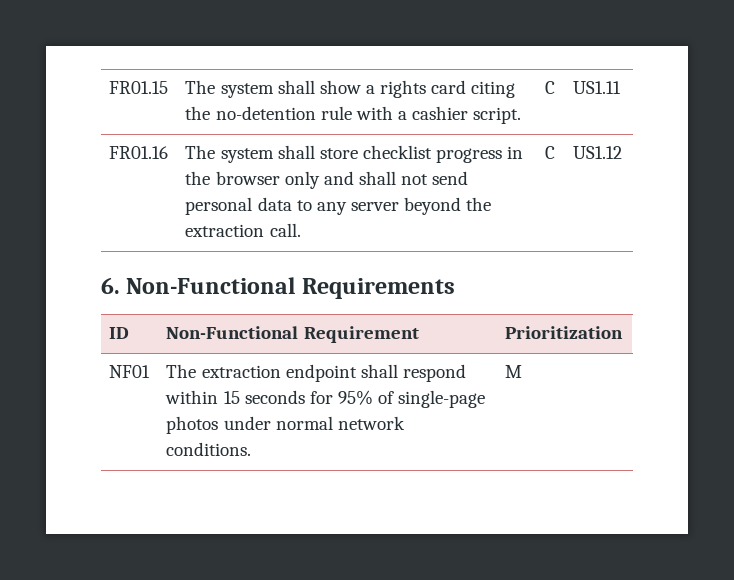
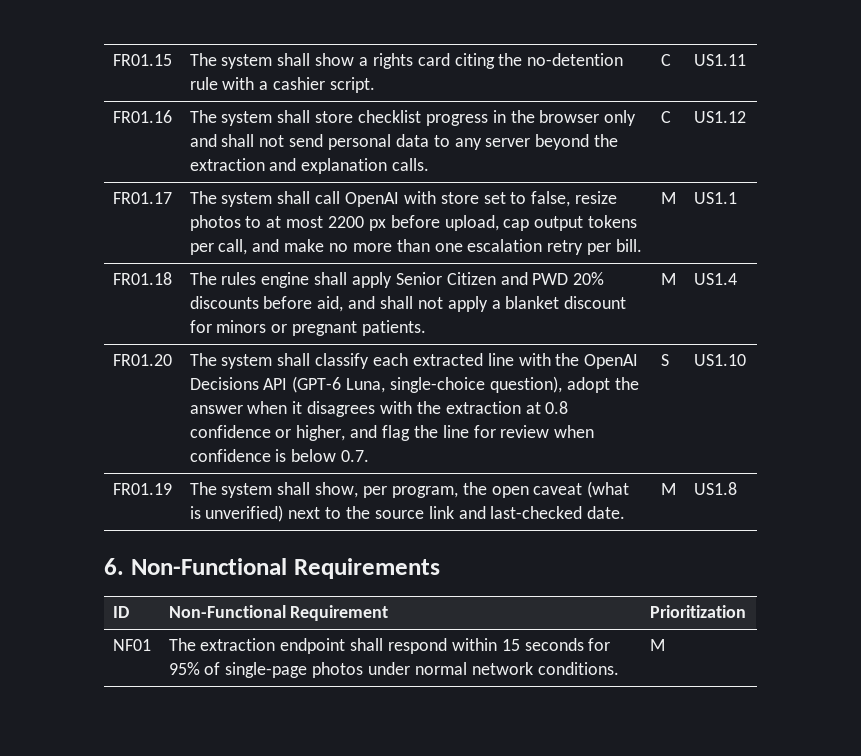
- FR01.16 | The system shall store checklist progress in the browser only and shall not send personal data to any server beyond the extraction call. | C | US1.12
+ FR01.16 | The system shall store checklist progress in the browser only and shall not send personal data to any server beyond the extraction and explanation calls. | C | US1.12
+ FR01.17 | The system shall call OpenAI with store set to false, resize photos to at most 2200 px before upload, cap output tokens per call, and make no more than one escalation retry per bill. | M | US1.1
+ FR01.18 | The rules engine shall apply Senior Citizen and PWD 20% discounts before aid, and shall not apply a blanket discount for minors or pregnant patients. | M | US1.4
+ FR01.20 | The system shall classify each extracted line with the OpenAI Decisions API (GPT-6 Luna, single-choice question), adopt the answer when it disagrees with the extraction at 0.8 confidence or higher, and flag the line for review when confidence is below 0.7. | S | US1.10
+ FR01.19 | The system shall show, per program, the open caveat (what is unverified) next to the source link and last-checked date. | M | US1.8

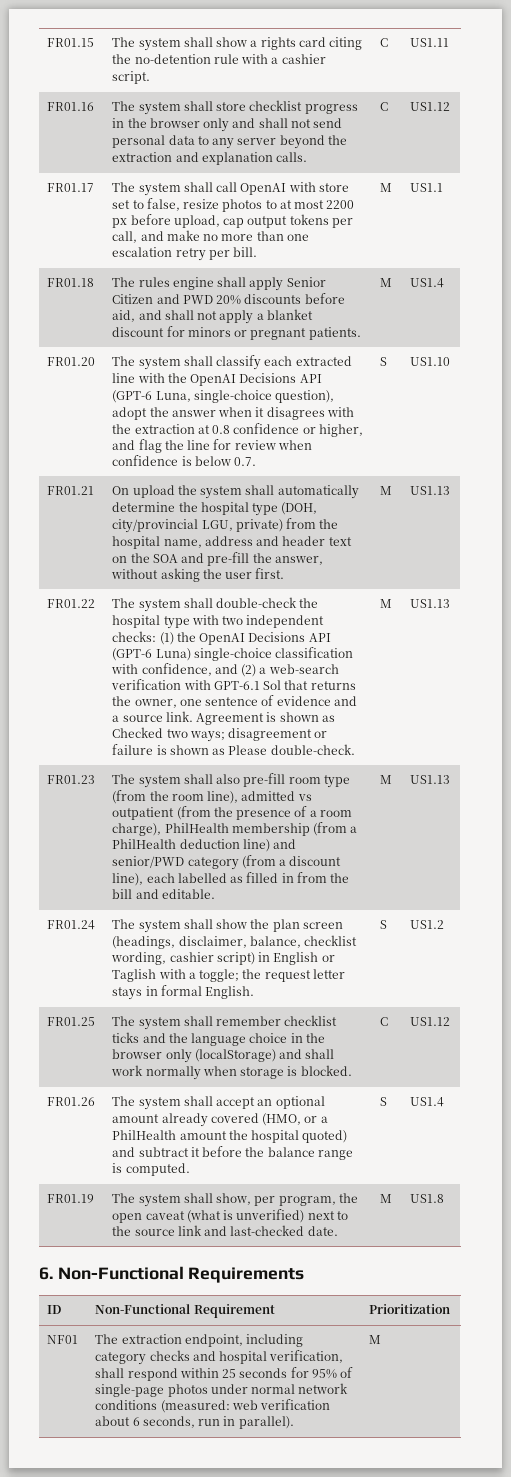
+ FR01.21 | On upload the system shall automatically determine the hospital type (DOH, city/provincial LGU, private) from the hospital name, address and header text on the SOA and pre-fill the answer, without asking the user first. | M | US1.13
+ FR01.22 | The system shall double-check the hospital type with two independent checks: (1) the OpenAI Decisions API (GPT-6 Luna) single-choice classification with confidence, and (2) a web-search verification with GPT-6.1 Sol that returns the owner, one sentence of evidence and a source link. Agreement is shown as Checked two ways; disagreement or failure is shown as Please double-check. | M | US1.13
+ FR01.23 | The system shall also pre-fill room type (from the room line), admitted vs outpatient (from the presence of a room charge), PhilHealth membership (from a PhilHealth deduction line) and senior/PWD category (from a discount line), each labelled as filled in from the bill and editable. | M | US1.13
+ FR01.24 | The system shall show the plan screen (headings, disclaimer, balance, checklist wording, cashier script) in English or Taglish with a toggle; the request letter stays in formal English. | S | US1.2
+ FR01.25 | The system shall remember checklist ticks and the language choice in the browser only (localStorage) and shall work normally when storage is blocked. | C | US1.12
+ FR01.26 | The system shall accept an optional amount already covered (HMO, or a PhilHealth amount the hospital quoted) and subtract it before the balance range is computed. | S | US1.4
- NF01 | The extraction endpoint shall respond within 15 seconds for 95% of single-page photos under normal network conditions. | M
+ NF01 | The extraction endpoint, including category checks and hospital verification, shall respond within 25 seconds for 95% of single-page photos under normal network conditions (measured: web verification about 6 seconds, run in parallel). | M

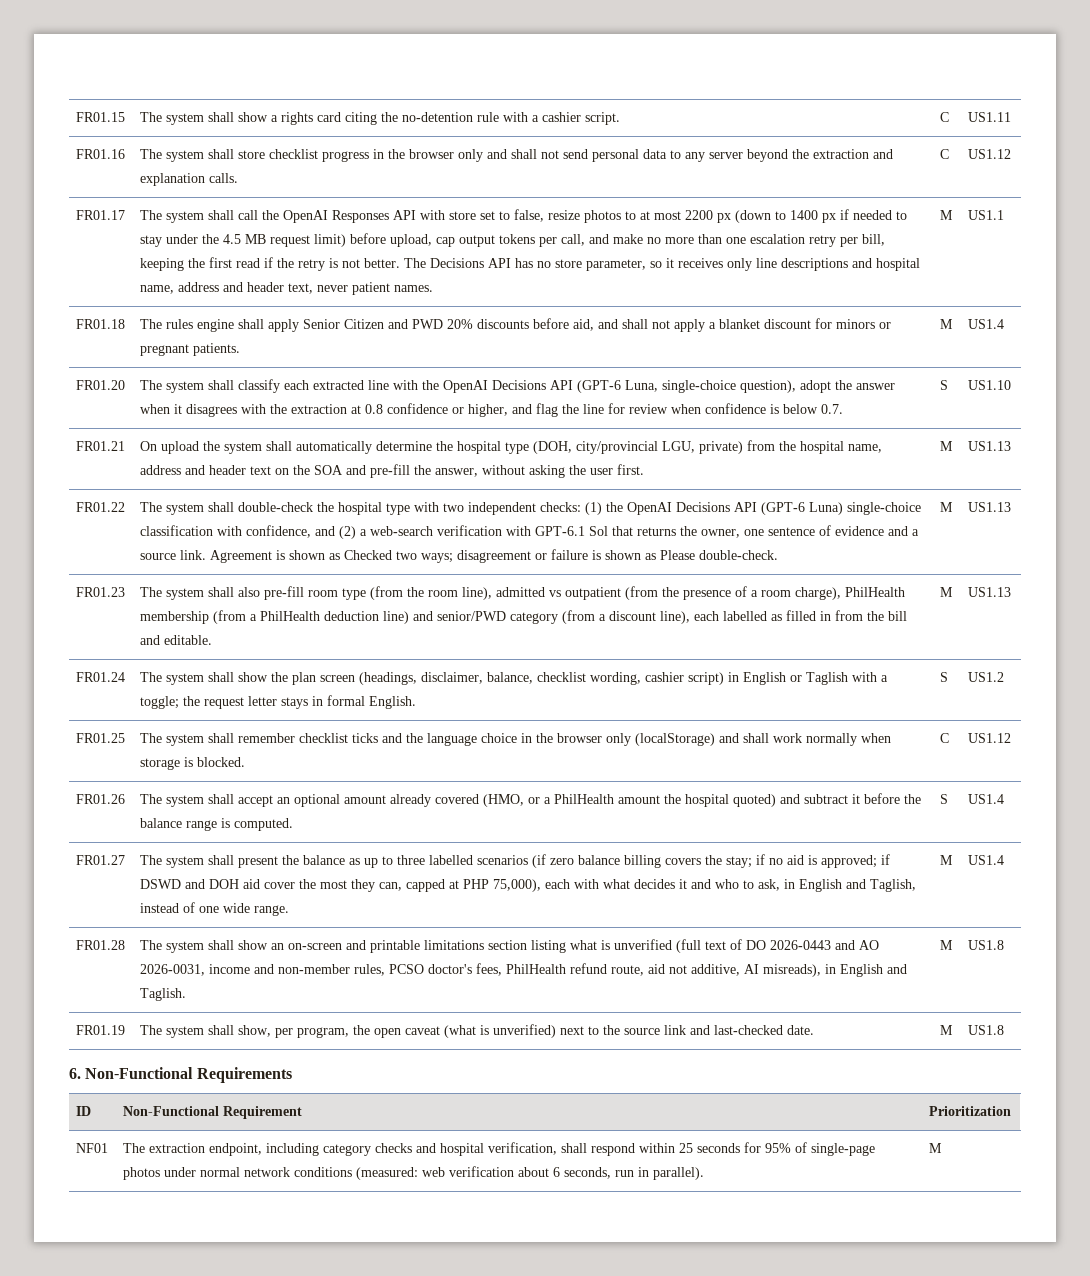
- The system shall call OpenAI with store set to false, resize photos to at most 2200 px before upload, cap output tokens per call, and make no more than one escalation retry per bill.
+ The system shall call the OpenAI Responses API with store set to false, resize photos to at most 2200 px (down to 1400 px if needed to stay under the 4.5 MB request limit) before upload, cap output tokens per call, and make no more than one escalation retry per bill, keeping the first read if the retry is not better. The Decisions API has no store parameter, so it receives only line descriptions and hospital name, address and header text, never patient names.
+ FR01.27 | The system shall present the balance as up to three labelled scenarios (if zero balance billing covers the stay; if no aid is approved; if DSWD and DOH aid cover the most they can, capped at PHP 75,000), each with what decides it and who to ask, in English and Taglish, instead of one wide range. | M | US1.4
+ FR01.28 | The system shall show an on-screen and printable limitations section listing what is unverified (full text of DO 2026-0443 and AO 2026-0031, income and non-member rules, PCSO doctor's fees, PhilHealth refund route, aid not additive, AI misreads), in English and Taglish. | M | US1.8

